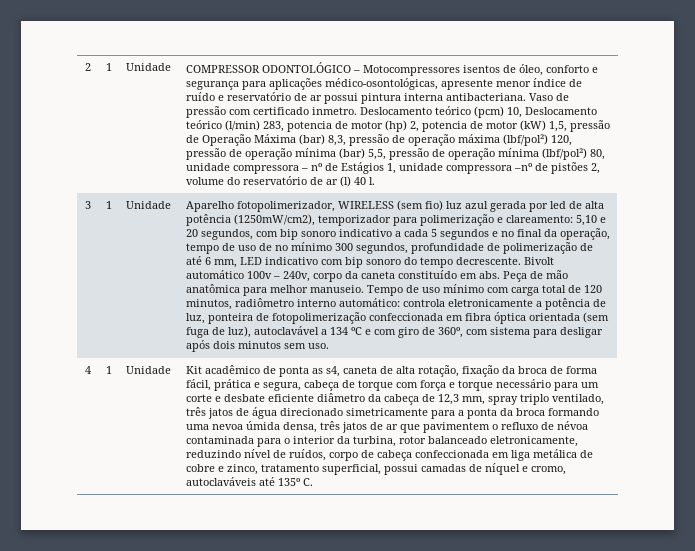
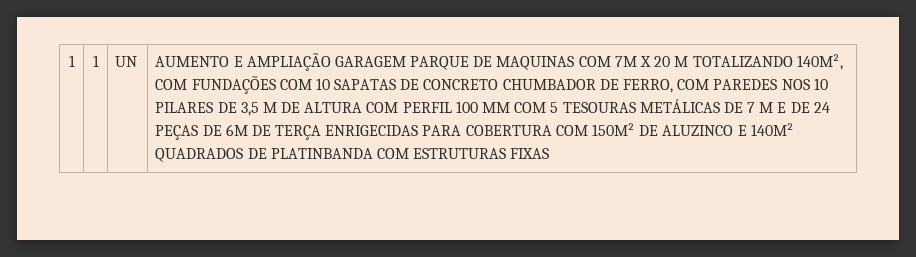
- 2 | 1 | Unidade | COMPRESSOR ODONTOLÓGICO – Motocompressores isentos de óleo, conforto e segurança para aplicações médico-osontológicas, apresente menor índice de ruído e reservatório de ar possui pintura interna antibacteriana. Vaso de pressão com certificado inmetro. Deslocamento teórico (pcm) 10, Deslocamento teórico (l/min) 283, potencia de motor (hp) 2, potencia de motor (kW) 1,5, pressão de Operação Máxima (bar) 8,3, pressão de operação máxima (lbf/pol²) 120, pressão de operação mínima (bar) 5,5, pressão de operação mínima (lbf/pol²) 80, unidade compressora – nº de Estágios 1, unidade compressora –nº de pistões 2, volume do reservatório de ar (l) 40 l.
- 3 | 1 | Unidade | Aparelho fotopolimerizador, WIRELESS (sem fio) luz azul gerada por led de alta potência (1250mW/cm2), temporizador para polimerização e clareamento: 5,10 e 20 segundos, com bip sonoro indicativo a cada 5 segundos e no final da operação, tempo de uso de no mínimo 300 segundos, profundidade de polimerização de até 6 mm, LED indicativo com bip sonoro do tempo decrescente. Bivolt automático 100v – 240v, corpo da caneta constituído em abs. Peça de mão anatômica para melhor manuseio. Tempo de uso mínimo com carga total de 120 minutos, radiômetro interno automático: controla eletronicamente a potência de luz, ponteira de fotopolimerização confeccionada em fibra óptica orientada (sem fuga de luz), autoclavável a 134 ºC e com giro de 360º, com sistema para desligar após dois minutos sem uso.
- 4 | 1 | Unidade | Kit acadêmico de ponta as s4, caneta de alta rotação, fixação da broca de forma fácil, prática e segura, cabeça de torque com força e torque necessário para um corte e desbate eficiente diâmetro da cabeça de 12,3 mm, spray triplo ventilado, três jatos de água direcionado simetricamente para a ponta da broca formando uma nevoa úmida densa, três jatos de ar que pavimentem o refluxo de névoa contaminada para o interior da turbina, rotor balanceado eletronicamente, reduzindo nível de ruídos, corpo de cabeça confeccionada em liga metálica de cobre e zinco, tratamento superficial, possui camadas de níquel e cromo, autoclaváveis até 135º C.
+ 1 | 1 | UN | AUMENTO E AMPLIAÇÃO GARAGEM PARQUE DE MAQUINAS COM 7M X 20 M TOTALIZANDO 140M², COM FUNDAÇÕES COM 10 SAPATAS DE CONCRETO CHUMBADOR DE FERRO, COM PAREDES NOS 10 PILARES DE 3,5 M DE ALTURA COM PERFIL 100 MM COM 5 TESOURAS METÁLICAS DE 7 M E DE 24 PEÇAS DE 6M DE TERÇA ENRIGECIDAS PARA COBERTURA COM 150M² DE ALUZINCO E 140M² QUADRADOS DE PLATINBANDA COM ESTRUTURAS FIXAS

